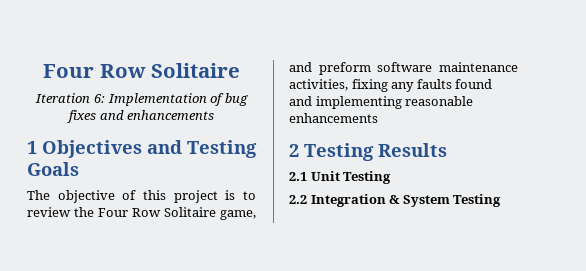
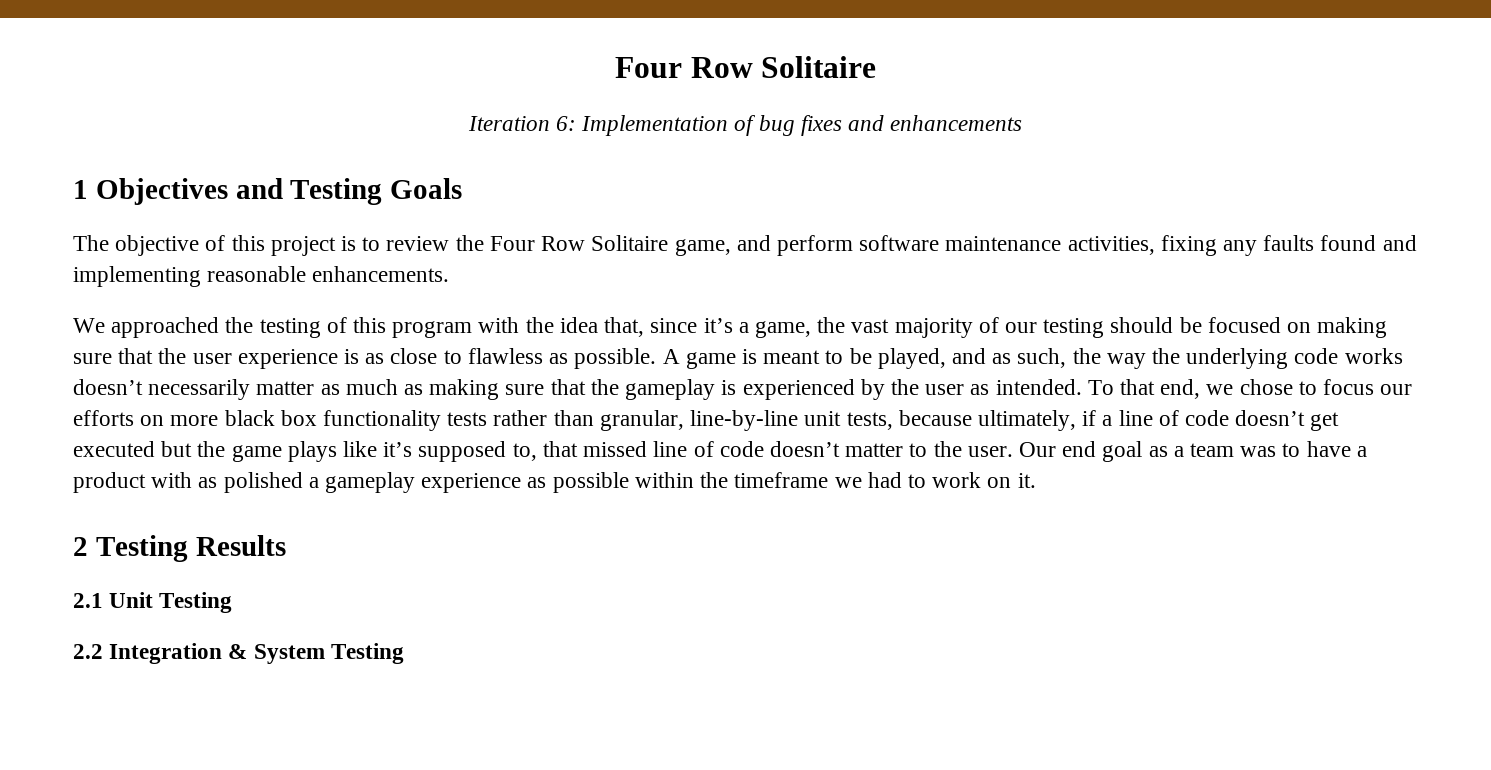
- The objective of this project is to review the Four Row Solitaire game, and preform software maintenance activities, fixing any faults found and implementing reasonable enhancements
+ The objective of this project is to review the Four Row Solitaire game, and perform software maintenance activities, fixing any faults found and implementing reasonable enhancements.
+ We approached the testing of this program with the idea that, since it’s a game, the vast majority of our testing should be focused on making sure that the user experience is as close to flawless as possible. A game is meant to be played, and as such, the way the underlying code works doesn’t necessarily matter as much as making sure that the gameplay is experienced by the user as intended. To that end, we chose to focus our efforts on more black box functionality tests rather than granular, line-by-line unit tests, because ultimately, if a line of code doesn’t get executed but the game plays like it’s supposed to, that missed line of code doesn’t matter to the user. Our end goal as a team was to have a product with as polished a gameplay experience as possible within the timeframe we had to work on it.

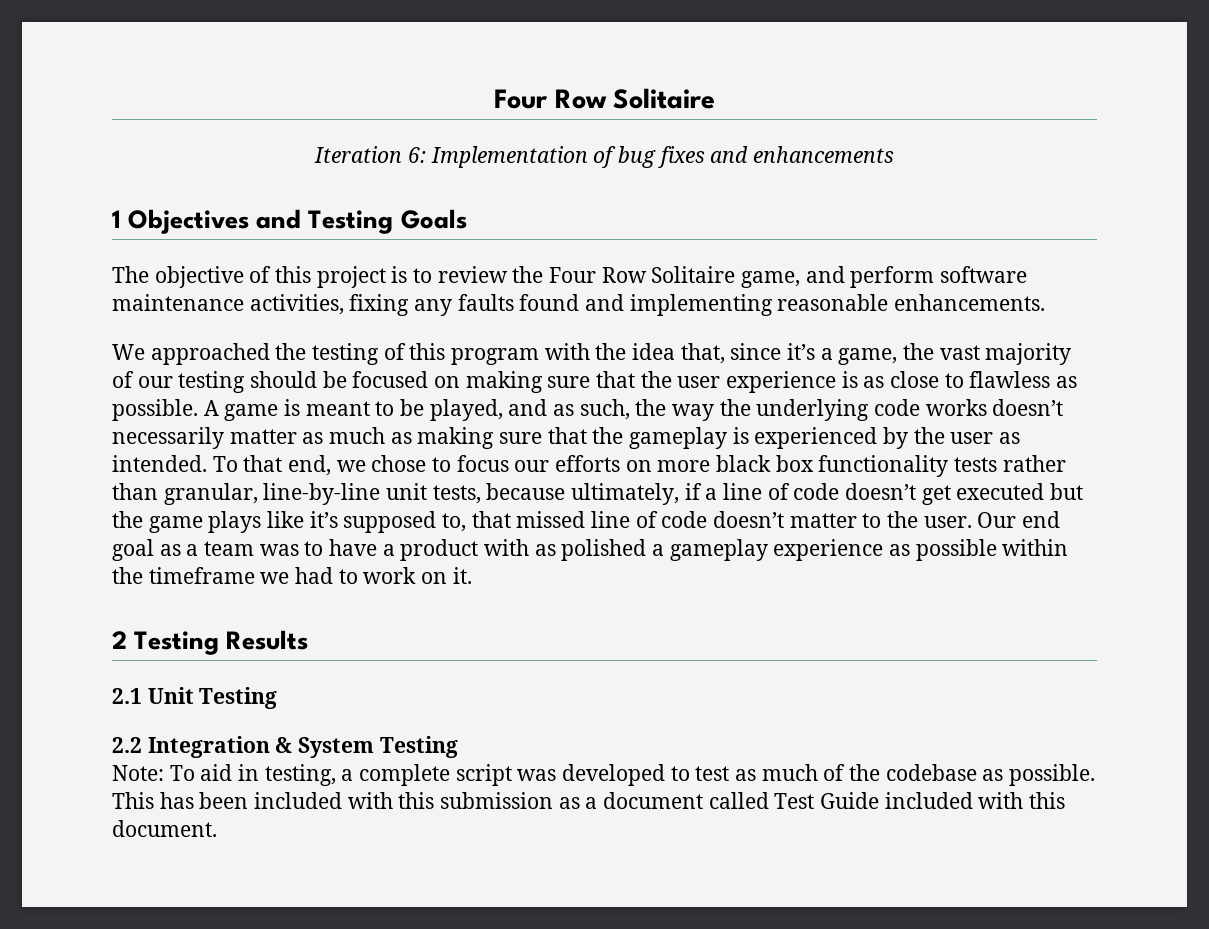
+ Note: To aid in testing, a complete script was developed to test as much of the codebase as possible. This has been included with this submission as a document called Test Guide included with this document.

